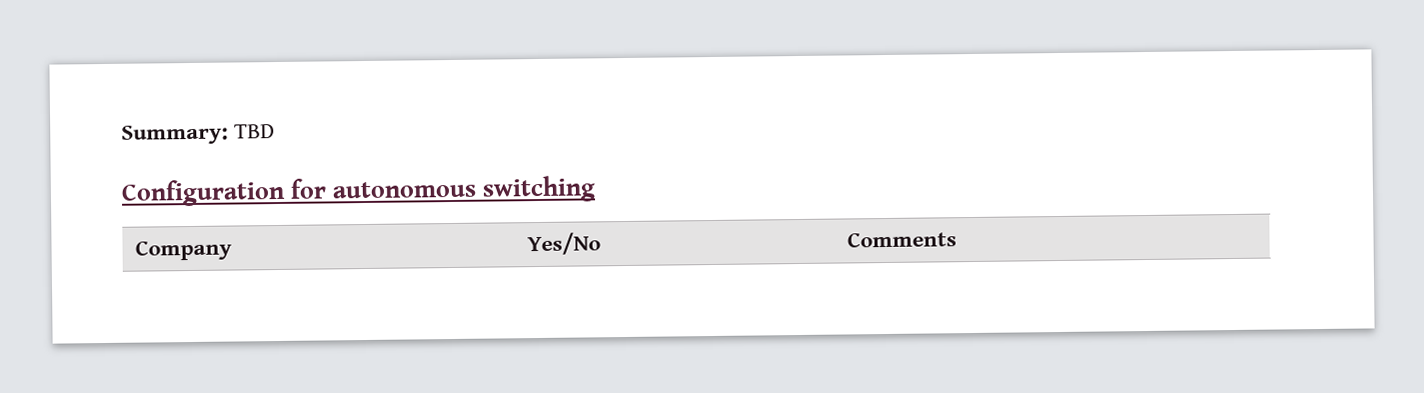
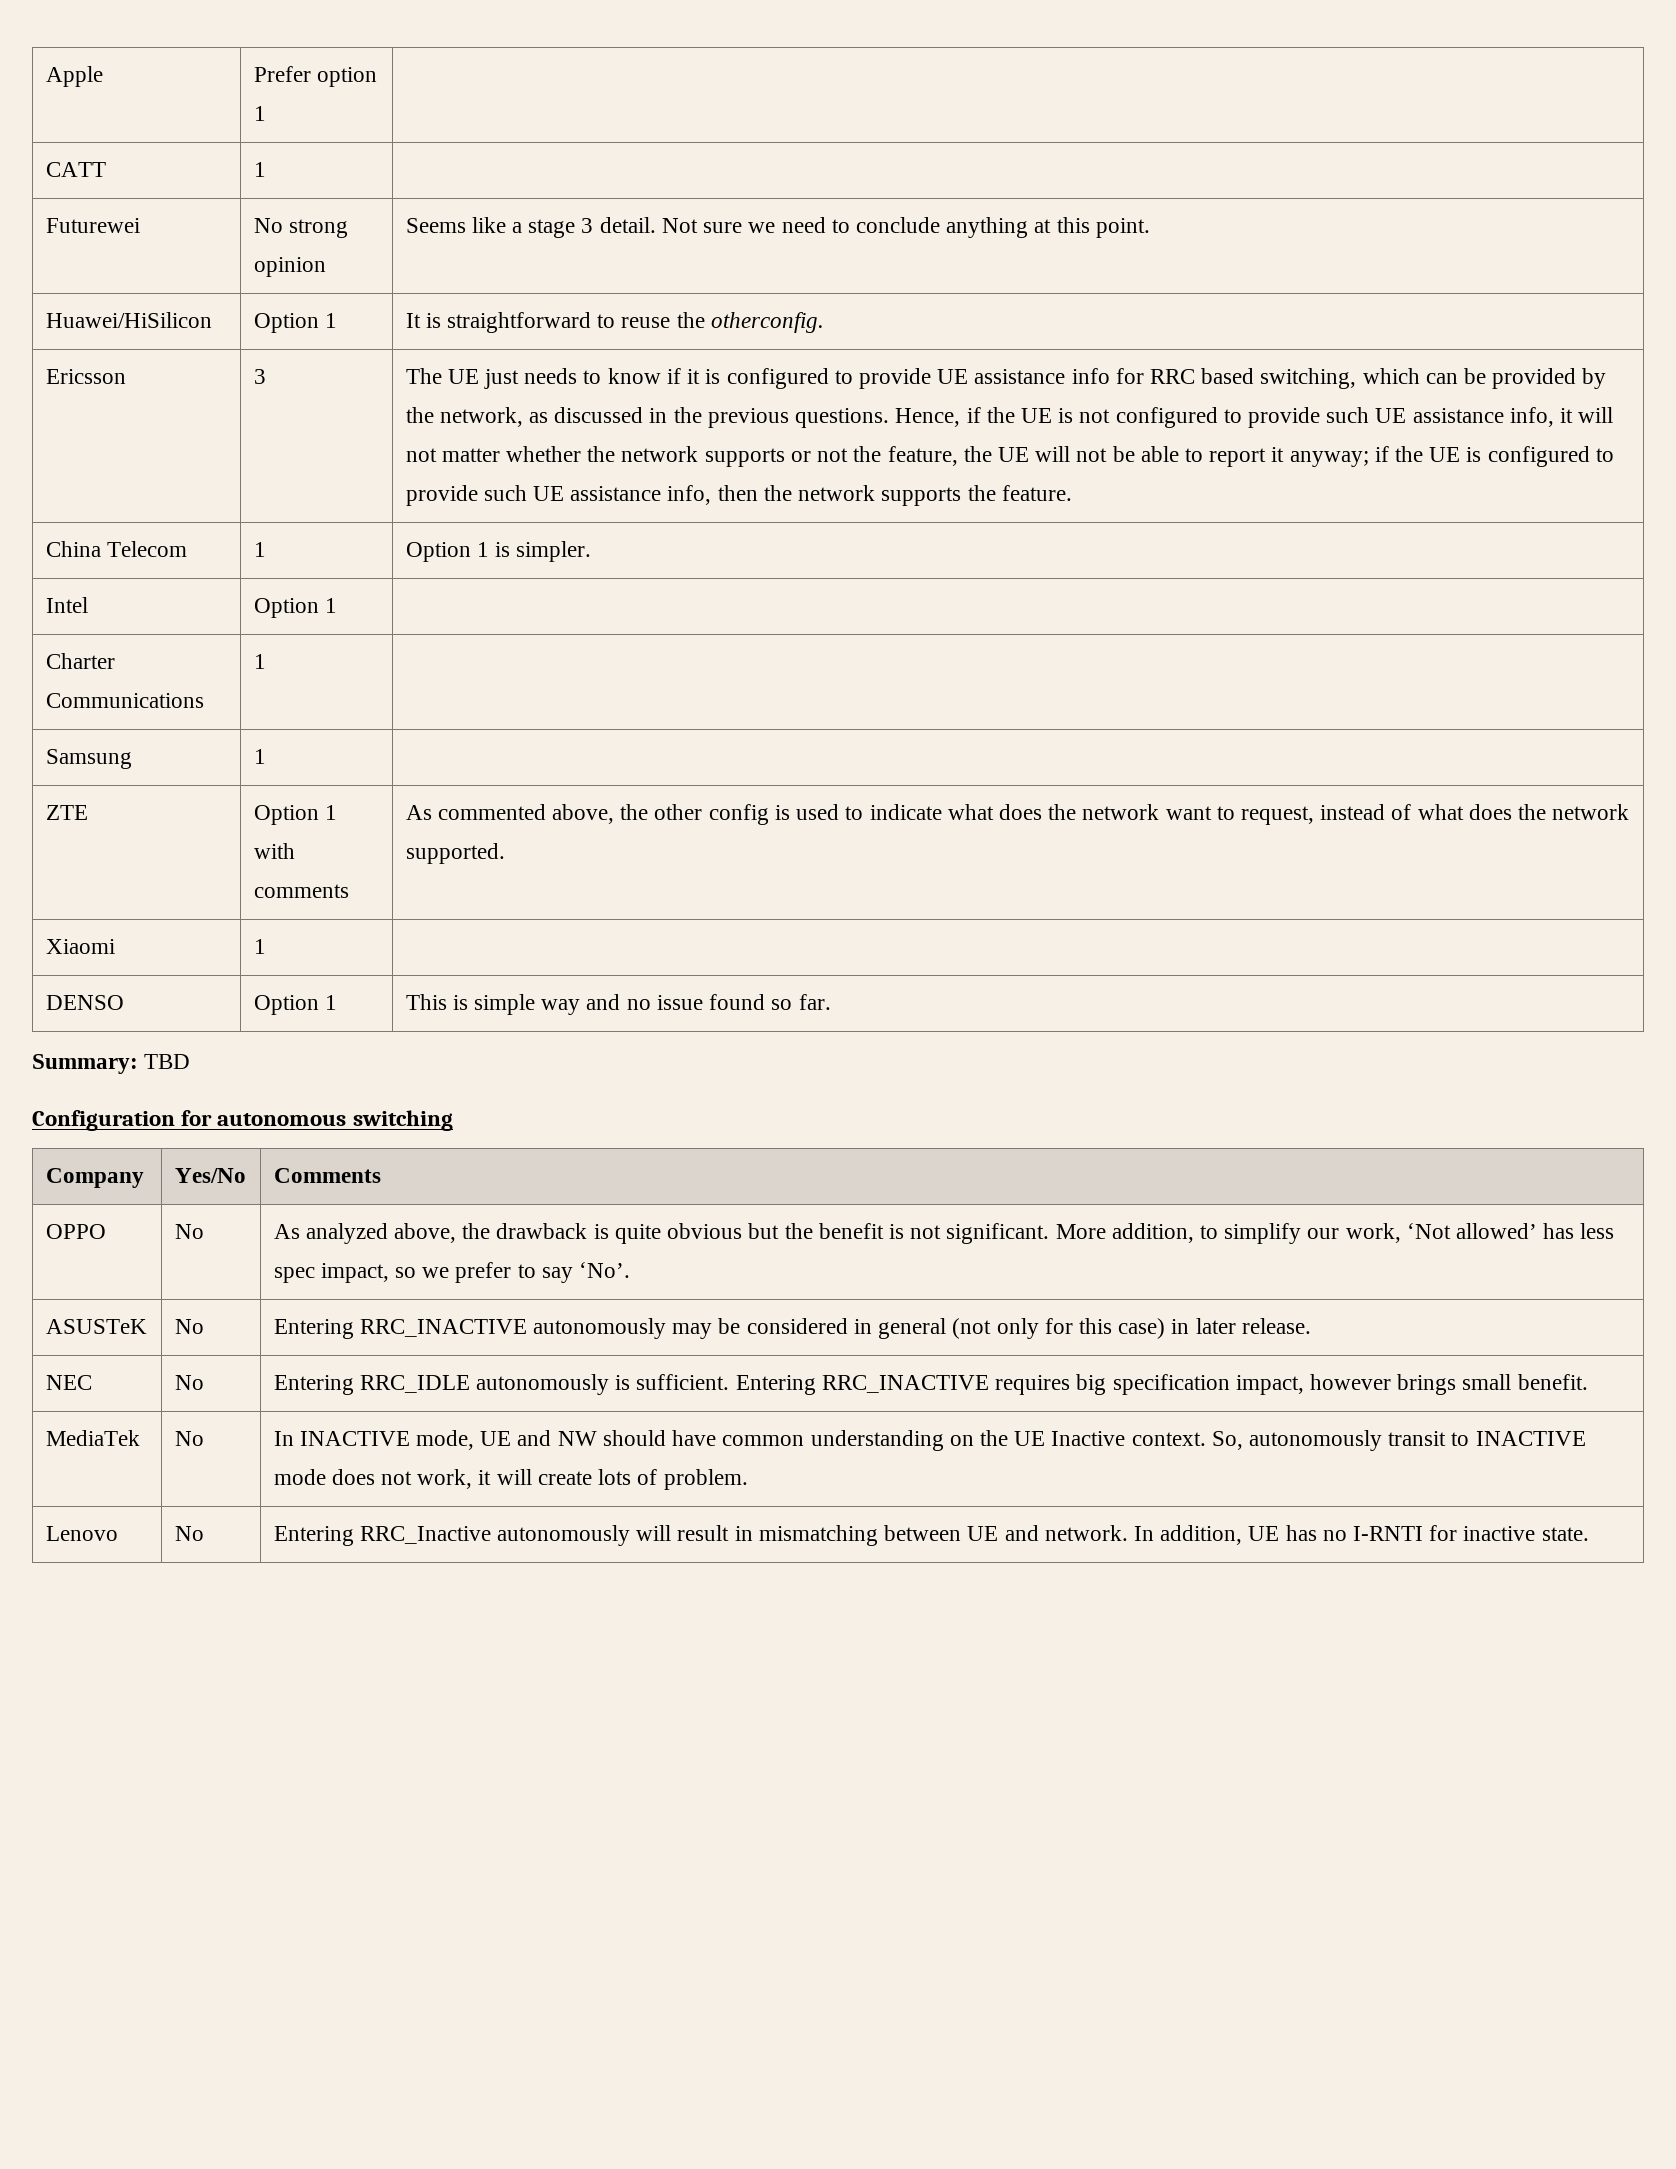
+ Apple | Prefer option 1 |
+ CATT | 1 |
+ Futurewei | No strong opinion | Seems like a stage 3 detail. Not sure we need to conclude anything at this point.
+ Huawei/HiSilicon | Option 1 | It is straightforward to reuse the otherconfig.
+ Ericsson | 3 | The UE just needs to know if it is configured to provide UE assistance info for RRC based switching, which can be provided by the network, as discussed in the previous questions. Hence, if the UE is not configured to provide such UE assistance info, it will not matter whether the network supports or not the feature, the UE will not be able to report it anyway; if the UE is configured to provide such UE assistance info, then the network supports the feature.
+ China Telecom | 1 | Option 1 is simpler.
+ Intel | Option 1 |
+ Charter Communications | 1 |
+ Samsung | 1 |
+ ZTE | Option 1 with comments | As commented above, the other config is used to indicate what does the network want to request, instead of what does the network supported.
+ Xiaomi | 1 |
+ DENSO | Option 1 | This is simple way and no issue found so far.
+ OPPO | No | As analyzed above, the drawback is quite obvious but the benefit is not significant. More addition, to simplify our work, ‘Not allowed’ has less spec impact, so we prefer to say ‘No’.
+ ASUSTeK | No | Entering RRC_INACTIVE autonomously may be considered in general (not only for this case) in later release.
+ NEC | No | Entering RRC_IDLE autonomously is sufficient. Entering RRC_INACTIVE requires big specification impact, however brings small benefit.
+ MediaTek | No | In INACTIVE mode, UE and NW should have common understanding on the UE Inactive context. So, autonomously transit to INACTIVE mode does not work, it will create lots of problem.
+ Lenovo | No | Entering RRC_Inactive autonomously will result in mismatching between UE and network. In addition, UE has no I-RNTI for inactive state.

